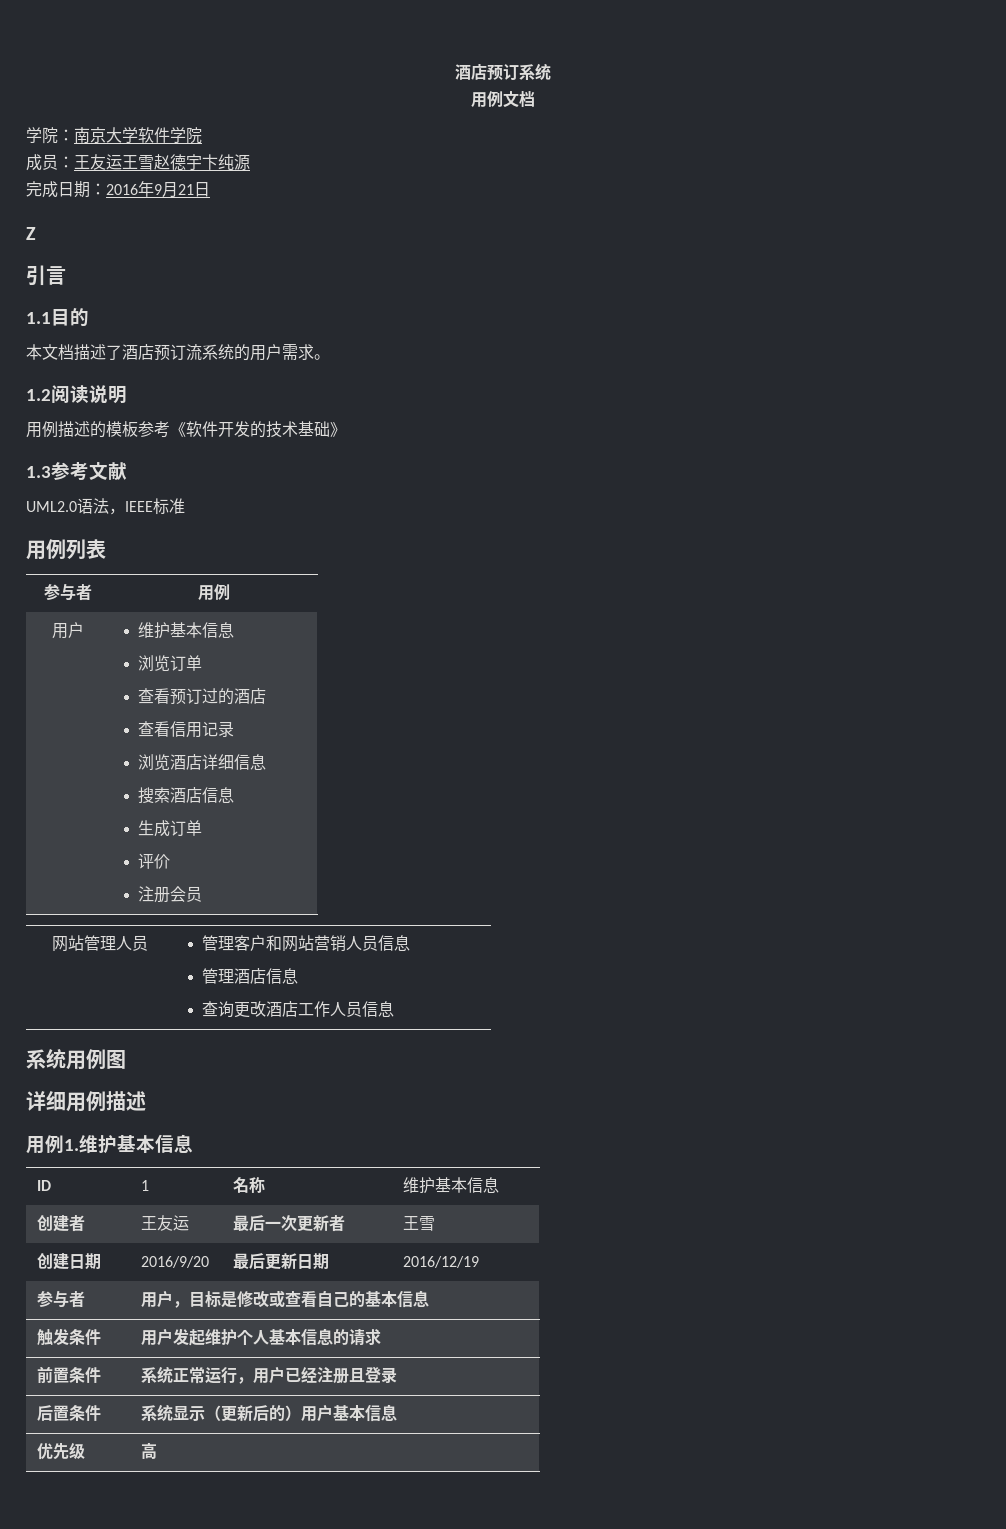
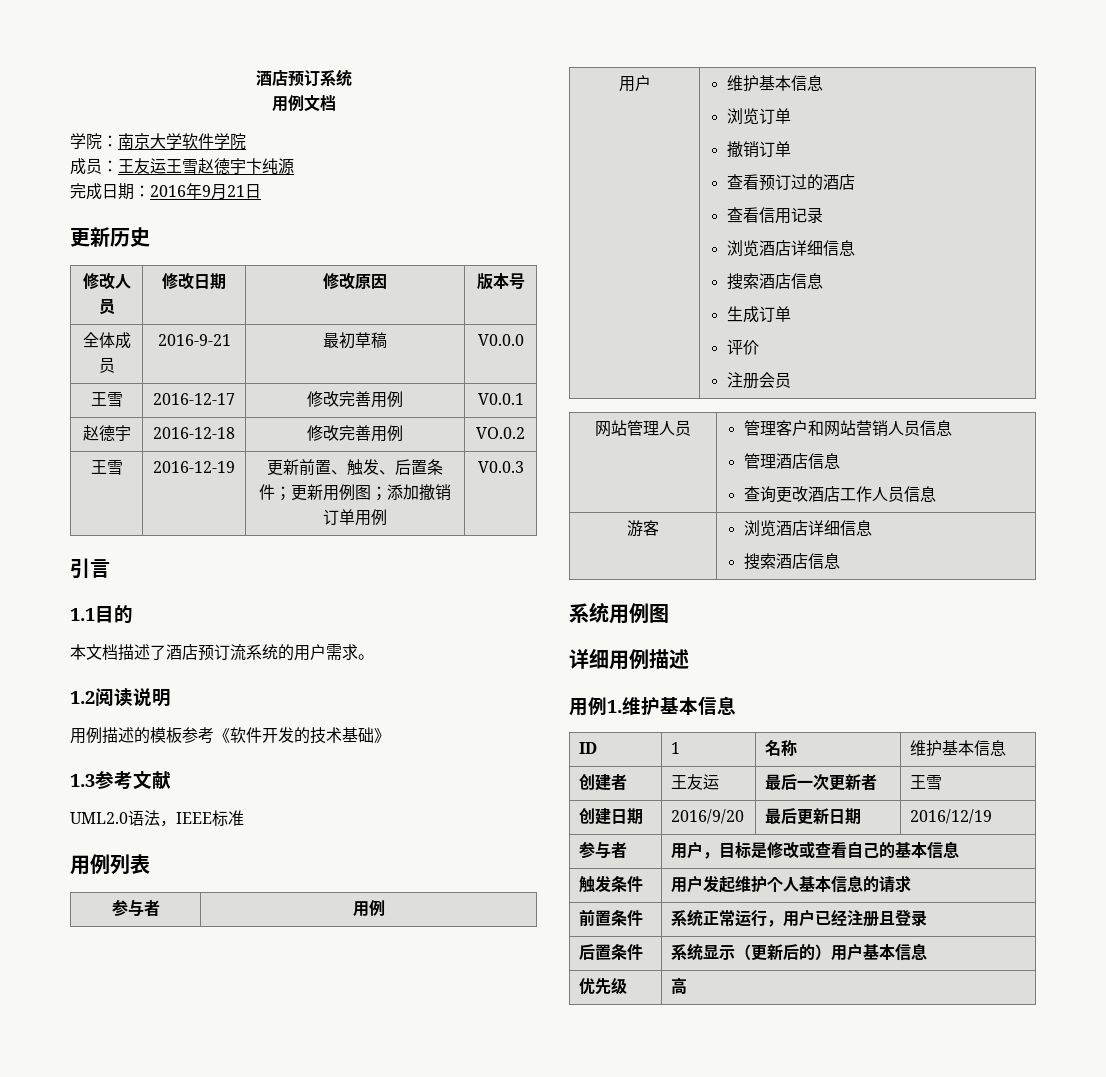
- Z
+ 更新历史
+ 修改人员 | 修改日期 | 修改原因 | 版本号
+ 全体成员 | 2016-9-21 | 最初草稿 | V0.0.0
+ 王雪 | 2016-12-17 | 修改完善用例 | V0.0.1
+ 赵德宇 | 2016-12-18 | 修改完善用例 | VO.0.2
+ 王雪 | 2016-12-19 | 更新前置、触发、后置条件；更新用例图；添加撤销订单用例 | V0.0.3
  用户 | 维护基本信息
  浏览订单
+ 撤销订单
+ 游客 | 浏览酒店详细信息
+ 搜索酒店信息

